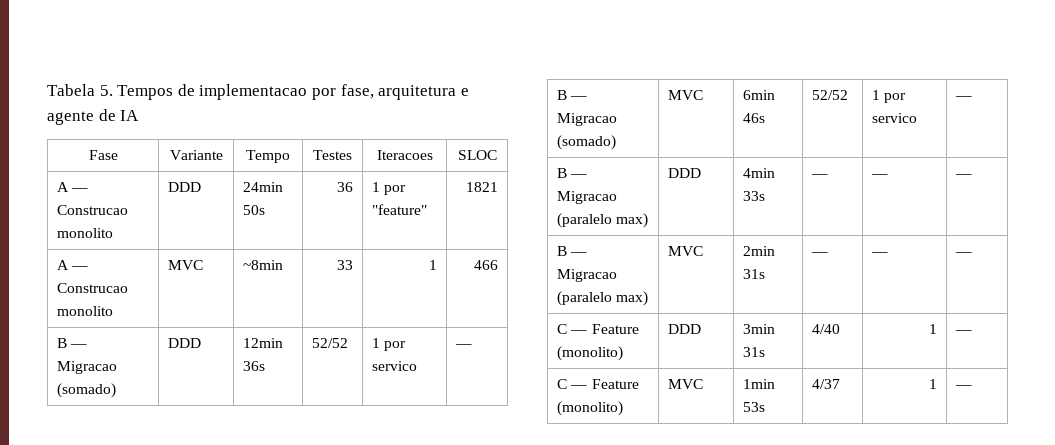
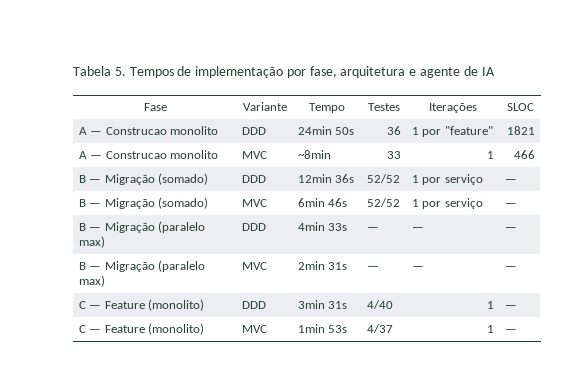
- Tabela 5. Tempos de implementacao por fase, arquitetura e agente de IA
+ Tabela 5. Tempos de implementação por fase, arquitetura e agente de IA
- Fase | Variante | Tempo | Testes | Iteracoes | SLOC
+ Fase | Variante | Tempo | Testes | Iterações | SLOC
- B — Migracao (somado) | DDD | 12min 36s | 52/52 | 1 por servico | —
- B — Migracao (somado) | MVC | 6min 46s | 52/52 | 1 por servico | —
- B — Migracao (paralelo max) | DDD | 4min 33s | — | — | —
+ B — Migração (somado) | DDD | 12min 36s | 52/52 | 1 por serviço | —
+ B — Migração (somado) | MVC | 6min 46s | 52/52 | 1 por serviço | —
+ B — Migração (paralelo max) | DDD | 4min 33s | — | — | —
- B — Migracao (paralelo max) | MVC | 2min 31s | — | — | —
+ B — Migração (paralelo max) | MVC | 2min 31s | — | — | —

